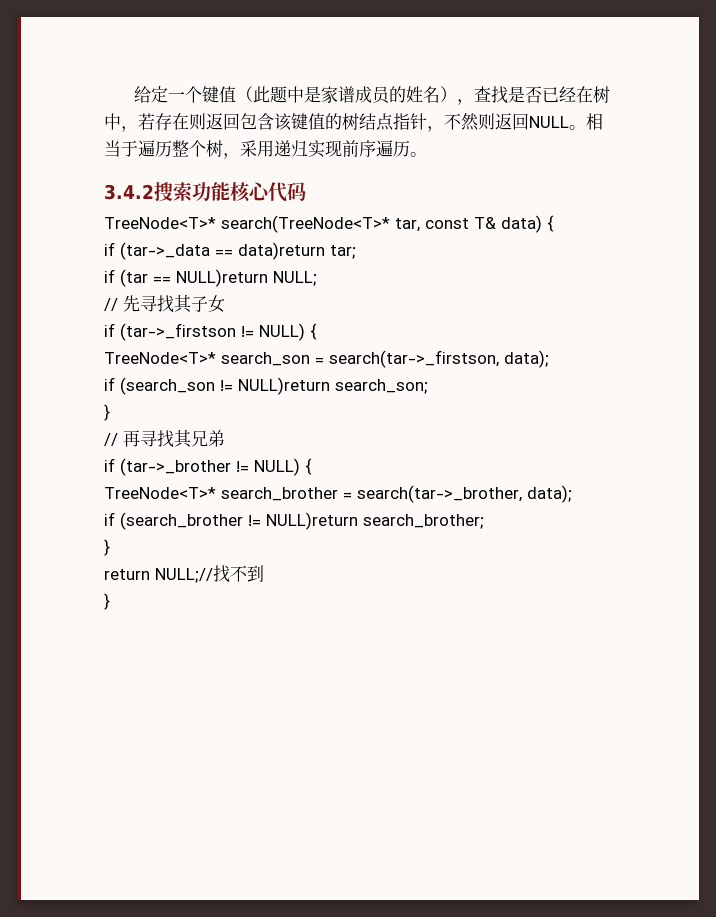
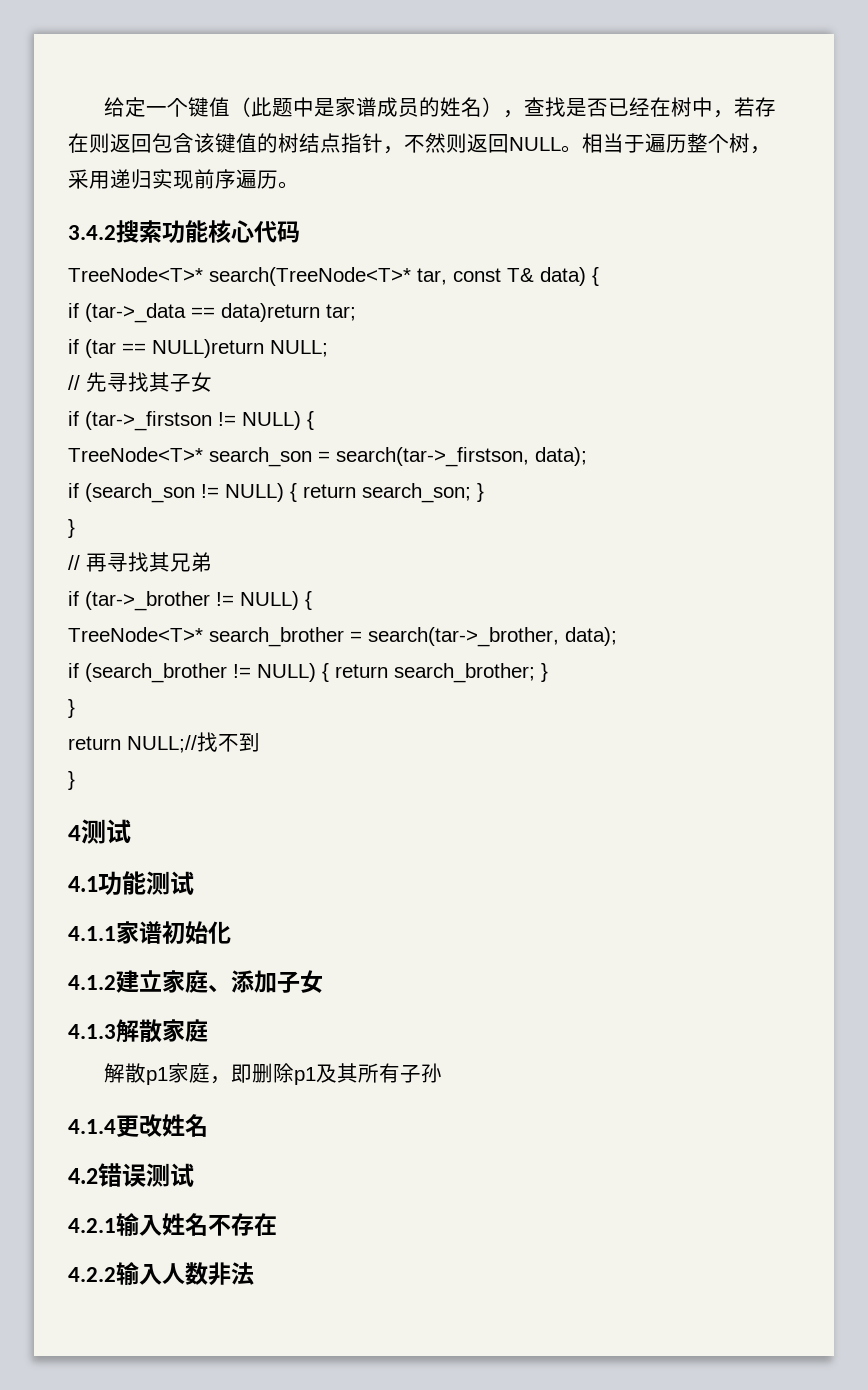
- if (search_son != NULL)return search_son;
+ if (search_son != NULL) { return search_son; }
- if (search_brother != NULL)return search_brother;
+ if (search_brother != NULL) { return search_brother; }
+ 4测试
+ 4.1功能测试
+ 4.1.1家谱初始化
+ 4.1.2建立家庭、添加子女
+ 4.1.3解散家庭
+ 解散p1家庭，即删除p1及其所有子孙
+ 4.1.4更改姓名
+ 4.2错误测试
+ 4.2.1输入姓名不存在
+ 4.2.2输入人数非法

